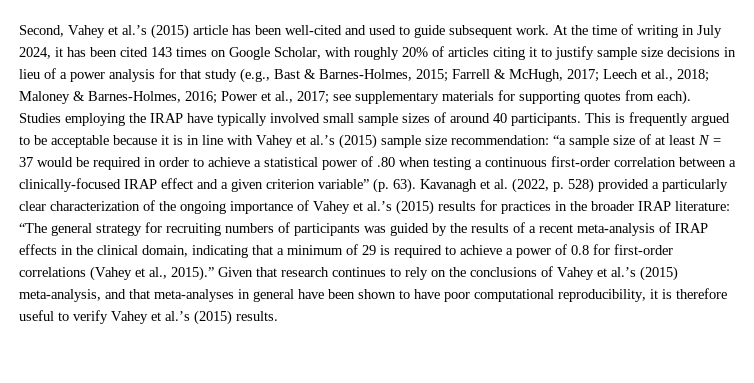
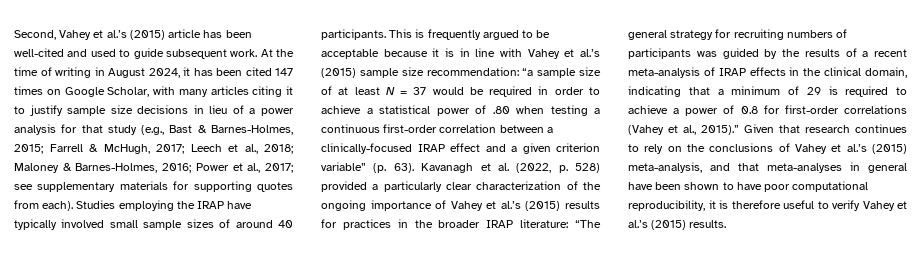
- At the time of writing in July 2024, it has been cited 143 times on Google Scholar, with roughly 20% of articles citing it to justify sample size decisions in lieu of a power analysis for that study (e.g., Bast & Barnes-Holmes, 2015;
+ At the time of writing in August 2024, it has been cited 147 times on Google Scholar, with many articles citing it to justify sample size decisions in lieu of a power analysis for that study (e.g., Bast & Barnes-Holmes, 2015;

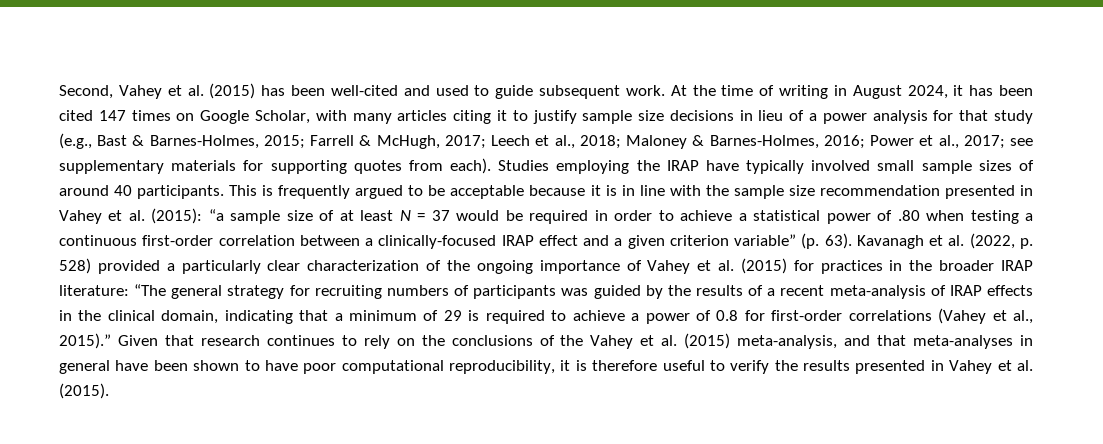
- Second, Vahey et al.’s (2015) article has been well-cited and used to guide subsequent work.
+ Second, Vahey et al. (2015) has been well-cited and used to guide subsequent work.
- This is frequently argued to be acceptable because it is in line with Vahey et al.’s (2015) sample size recommendation: “a sample size of at least N = 37 would be required in order to achieve a statistical power of .80 when testing a continuous first-order correlation between a clinically-focused IRAP effect and a given criterion variable” (p. 63).
+ This is frequently argued to be acceptable because it is in line with the sample size recommendation presented in Vahey et al. (2015): “a sample size of at least N = 37 would be required in order to achieve a statistical power of .80 when testing a continuous first-order correlation between a clinically-focused IRAP effect and a given criterion variable” (p. 63).
- Kavanagh et al. (2022, p. 528) provided a particularly clear characterization of the ongoing importance of Vahey et al.’s (2015) results for practices in the broader IRAP literature:
+ Kavanagh et al. (2022, p. 528) provided a particularly clear characterization of the ongoing importance of Vahey et al. (2015) for practices in the broader IRAP literature:
- Given that research continues to rely on the conclusions of Vahey et al.’s (2015) meta-analysis, and that meta-analyses in general have been shown to have poor computational reproducibility, it is therefore useful to verify Vahey et al.’s (2015) results.
+ Given that research continues to rely on the conclusions of the Vahey et al. (2015) meta-analysis, and that meta-analyses in general have been shown to have poor computational reproducibility, it is therefore useful to verify the results presented in Vahey et al. (2015).

